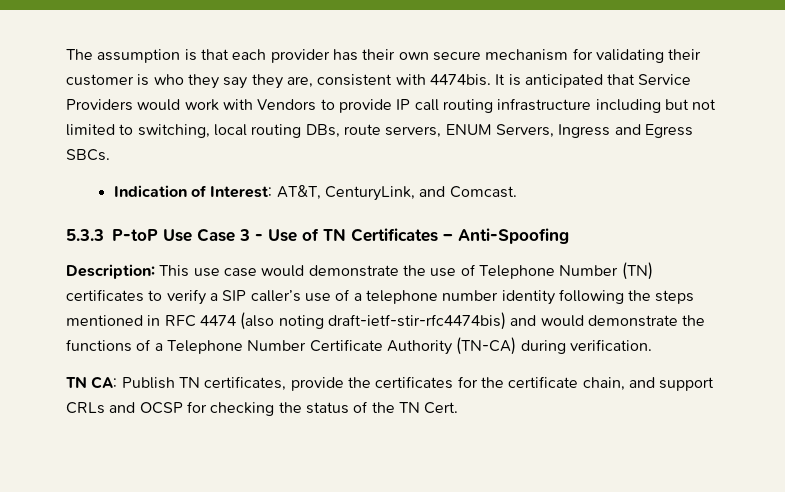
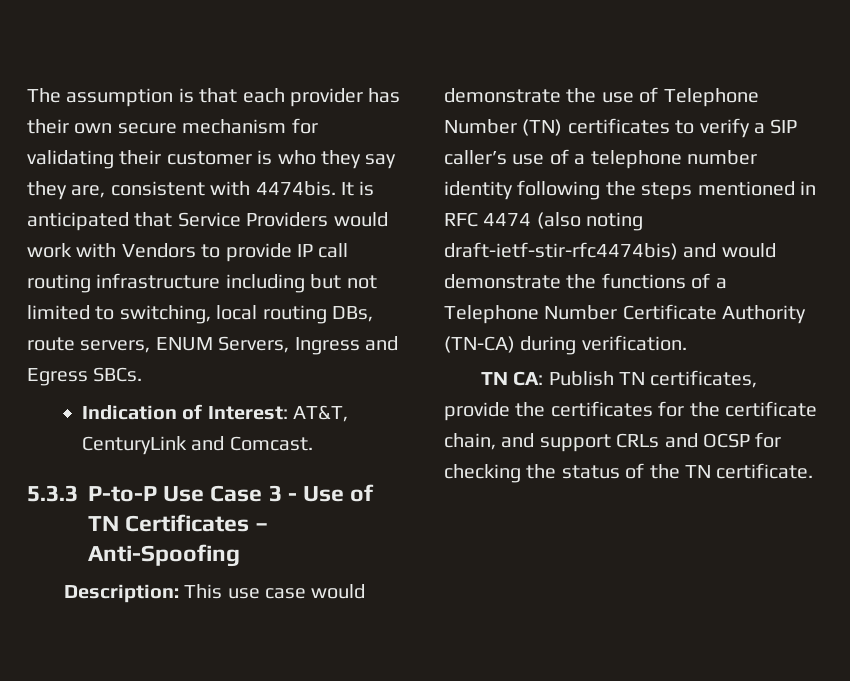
- Indication of Interest: AT&T, CenturyLink, and Comcast.
+ Indication of Interest: AT&T, CenturyLink and Comcast.
- 5.3.3 P-toP Use Case 3 - Use of TN Certificates – Anti-Spoofing
+ 5.3.3 P-to-P Use Case 3 - Use of TN Certificates – Anti-Spoofing
- TN CA: Publish TN certificates, provide the certificates for the certificate chain, and support CRLs and OCSP for checking the status of the TN Cert.
+ TN CA: Publish TN certificates, provide the certificates for the certificate chain, and support CRLs and OCSP for checking the status of the TN certificate.

